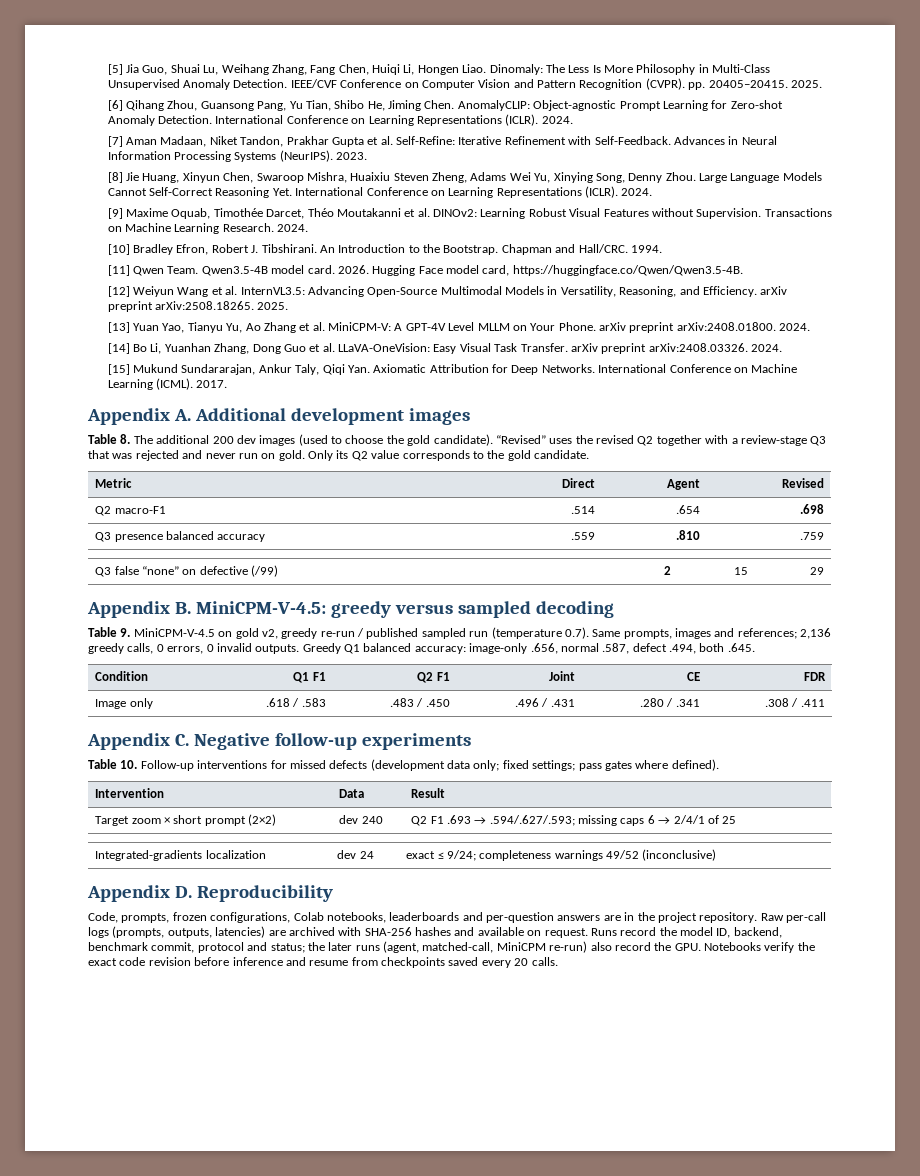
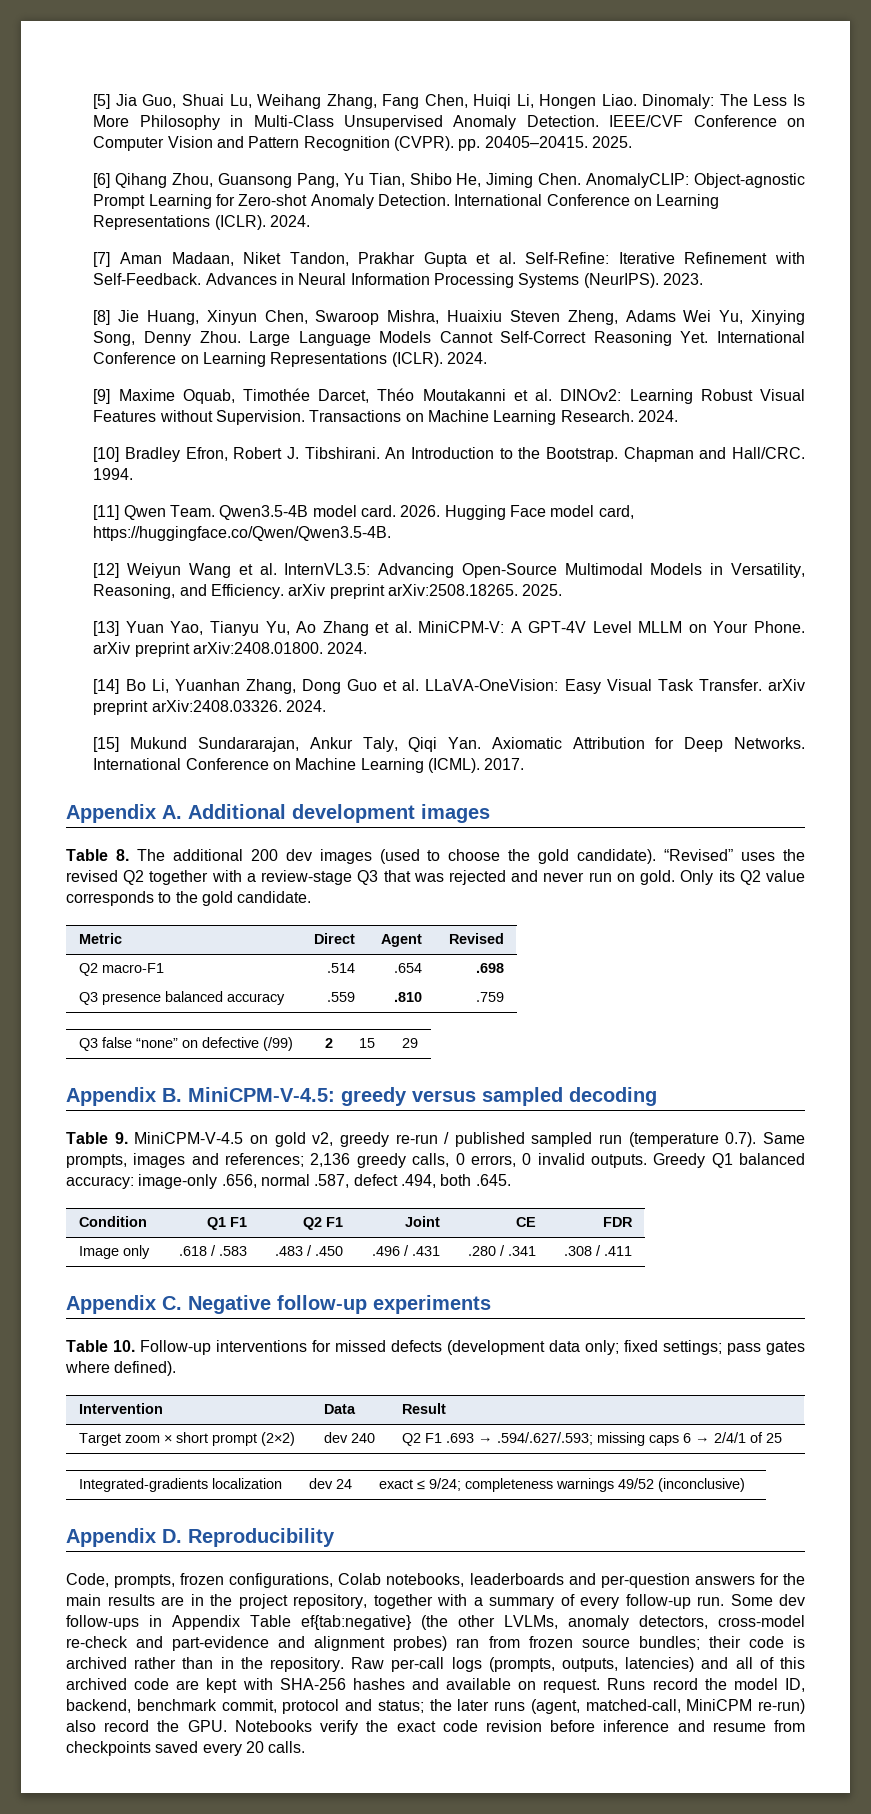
- Code, prompts, frozen configurations, Colab notebooks, leaderboards and per-question answers are in the project repository.
+ Code, prompts, frozen configurations, Colab notebooks, leaderboards and per-question answers for the main results are in the project repository, together with a summary of every follow-up run. Some dev follow-ups in Appendix Table ef{tab:negative} (the other LVLMs, anomaly detectors, cross-model re-check and part-evidence and alignment probes) ran from frozen source bundles; their code is archived rather than in the repository.
- Raw per-call logs (prompts, outputs, latencies) are archived with SHA-256 hashes and available on request.
+ Raw per-call logs (prompts, outputs, latencies) and all of this archived code are kept with SHA-256 hashes and available on request.

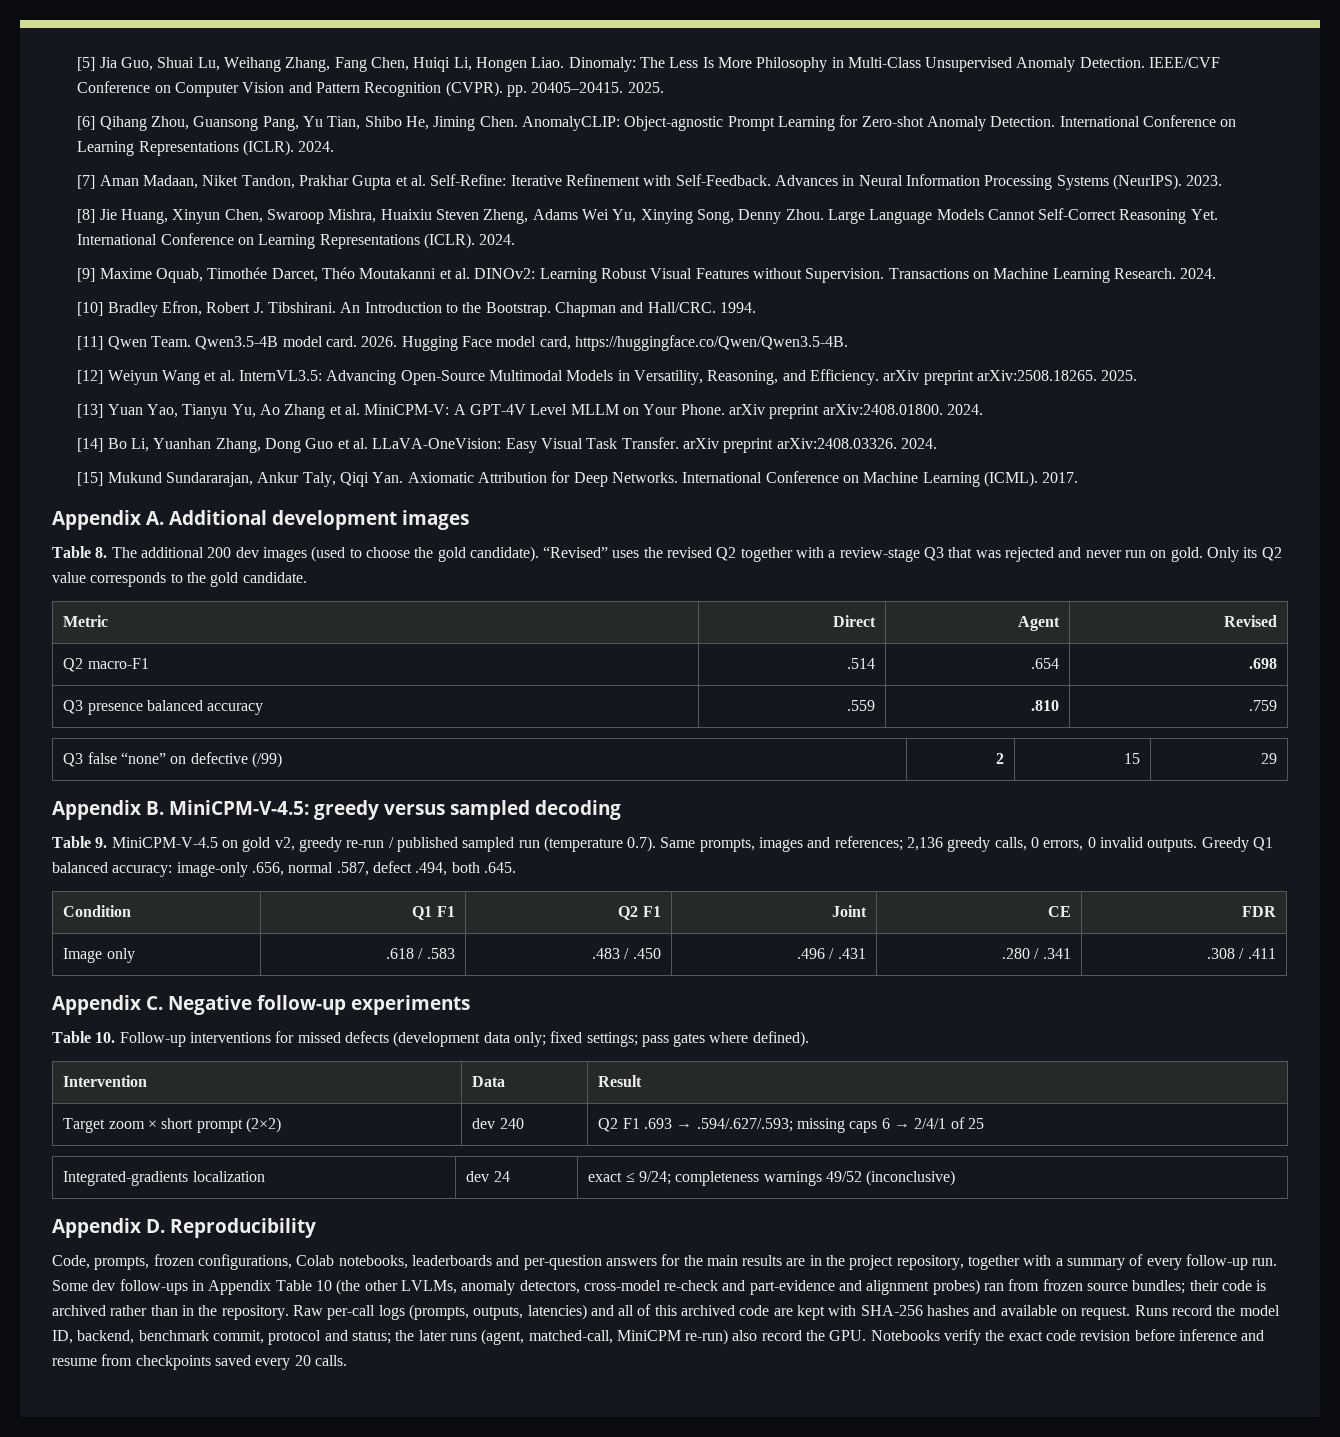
- Some dev follow-ups in Appendix Table ef{tab:negative} (the other LVLMs, anomaly detectors, cross-model re-check and part-evidence and alignment probes) ran from frozen source bundles; their code is archived rather than in the repository.
+ Some dev follow-ups in Appendix Table 10 (the other LVLMs, anomaly detectors, cross-model re-check and part-evidence and alignment probes) ran from frozen source bundles; their code is archived rather than in the repository.

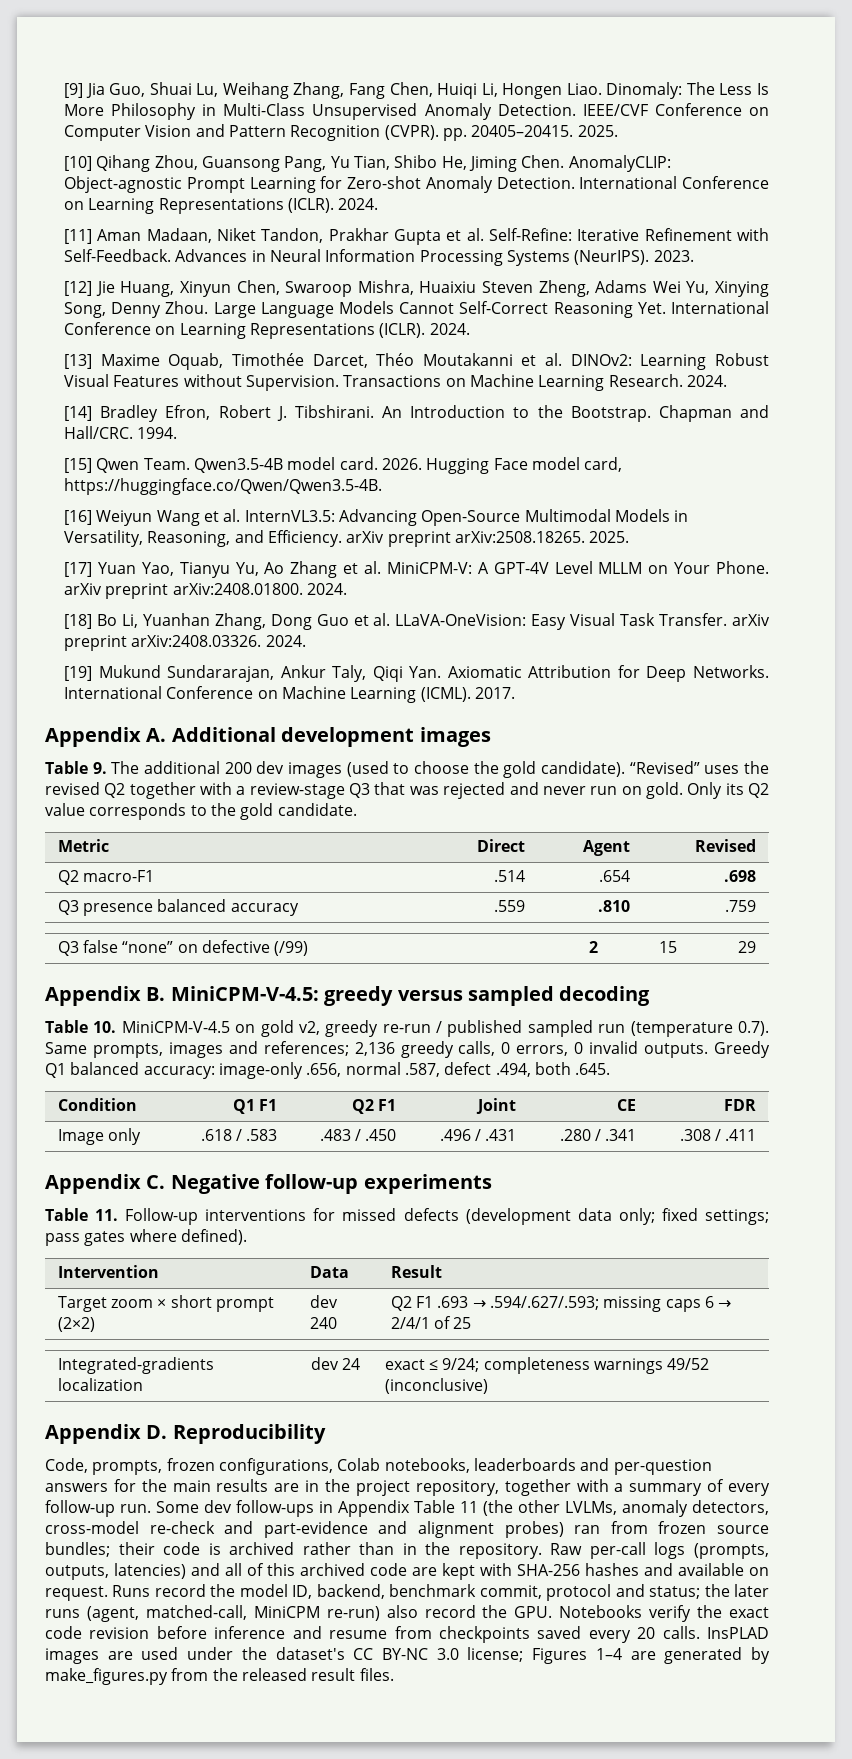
- [5] Jia Guo, Shuai Lu, Weihang Zhang, Fang Chen, Huiqi Li, Hongen Liao.
+ [9] Jia Guo, Shuai Lu, Weihang Zhang, Fang Chen, Huiqi Li, Hongen Liao.
- [6] Qihang Zhou, Guansong Pang, Yu Tian, Shibo He, Jiming Chen.
+ [10] Qihang Zhou, Guansong Pang, Yu Tian, Shibo He, Jiming Chen.
- [7] Aman Madaan, Niket Tandon, Prakhar Gupta et al. Self-Refine: Iterative Refinement with Self-Feedback.
+ [11] Aman Madaan, Niket Tandon, Prakhar Gupta et al. Self-Refine: Iterative Refinement with Self-Feedback.
- [8] Jie Huang, Xinyun Chen, Swaroop Mishra, Huaixiu Steven Zheng, Adams Wei Yu, Xinying Song, Denny Zhou.
+ [12] Jie Huang, Xinyun Chen, Swaroop Mishra, Huaixiu Steven Zheng, Adams Wei Yu, Xinying Song, Denny Zhou.
- [9] Maxime Oquab, Timothée Darcet, Théo Moutakanni et al. DINOv2: Learning Robust Visual Features without Supervision.
+ [13] Maxime Oquab, Timothée Darcet, Théo Moutakanni et al. DINOv2: Learning Robust Visual Features without Supervision.
- [10] Bradley Efron, Robert J. Tibshirani.
+ [14] Bradley Efron, Robert J. Tibshirani.
- [11] Qwen Team.
+ [15] Qwen Team.
- [12] Weiyun Wang et al. InternVL3.5: Advancing Open-Source Multimodal Models in Versatility, Reasoning, and Efficiency. arXiv preprint arXiv:2508.18265. 2025.
+ [16] Weiyun Wang et al. InternVL3.5: Advancing Open-Source Multimodal Models in Versatility, Reasoning, and Efficiency. arXiv preprint arXiv:2508.18265. 2025.
- [13] Yuan Yao, Tianyu Yu, Ao Zhang et al. MiniCPM-V: A GPT-4V Level MLLM on Your Phone. arXiv preprint arXiv:2408.01800. 2024.
+ [17] Yuan Yao, Tianyu Yu, Ao Zhang et al. MiniCPM-V: A GPT-4V Level MLLM on Your Phone. arXiv preprint arXiv:2408.01800. 2024.
- [14] Bo Li, Yuanhan Zhang, Dong Guo et al. LLaVA-OneVision: Easy Visual Task Transfer. arXiv preprint arXiv:2408.03326. 2024.
+ [18] Bo Li, Yuanhan Zhang, Dong Guo et al. LLaVA-OneVision: Easy Visual Task Transfer. arXiv preprint arXiv:2408.03326. 2024.
- [15] Mukund Sundararajan, Ankur Taly, Qiqi Yan. Axiomatic Attribution for Deep Networks.
+ [19] Mukund Sundararajan, Ankur Taly, Qiqi Yan. Axiomatic Attribution for Deep Networks.
- Table 8. The additional 200 dev images (used to choose the gold candidate).
+ Table 9. The additional 200 dev images (used to choose the gold candidate).
- Table 9. MiniCPM-V-4.5 on gold v2, greedy re-run / published sampled run (temperature 0.7). Same prompts, images and references; 2,136 greedy calls, 0 errors, 0 invalid outputs.
+ Table 10. MiniCPM-V-4.5 on gold v2, greedy re-run / published sampled run (temperature 0.7). Same prompts, images and references; 2,136 greedy calls, 0 errors, 0 invalid outputs.
- Table 10. Follow-up interventions for missed defects (development data only; fixed settings; pass gates where defined).
+ Table 11. Follow-up interventions for missed defects (development data only; fixed settings; pass gates where defined).
- Some dev follow-ups in Appendix Table 10 (the other LVLMs, anomaly detectors, cross-model re-check and part-evidence and alignment probes) ran from frozen source bundles; their code is archived rather than in the repository.
+ Some dev follow-ups in Appendix Table 11 (the other LVLMs, anomaly detectors, cross-model re-check and part-evidence and alignment probes) ran from frozen source bundles; their code is archived rather than in the repository.
+ InsPLAD images are used under the dataset's CC BY-NC 3.0 license; Figures 1–4 are generated by make_figures.py from the released result files.

